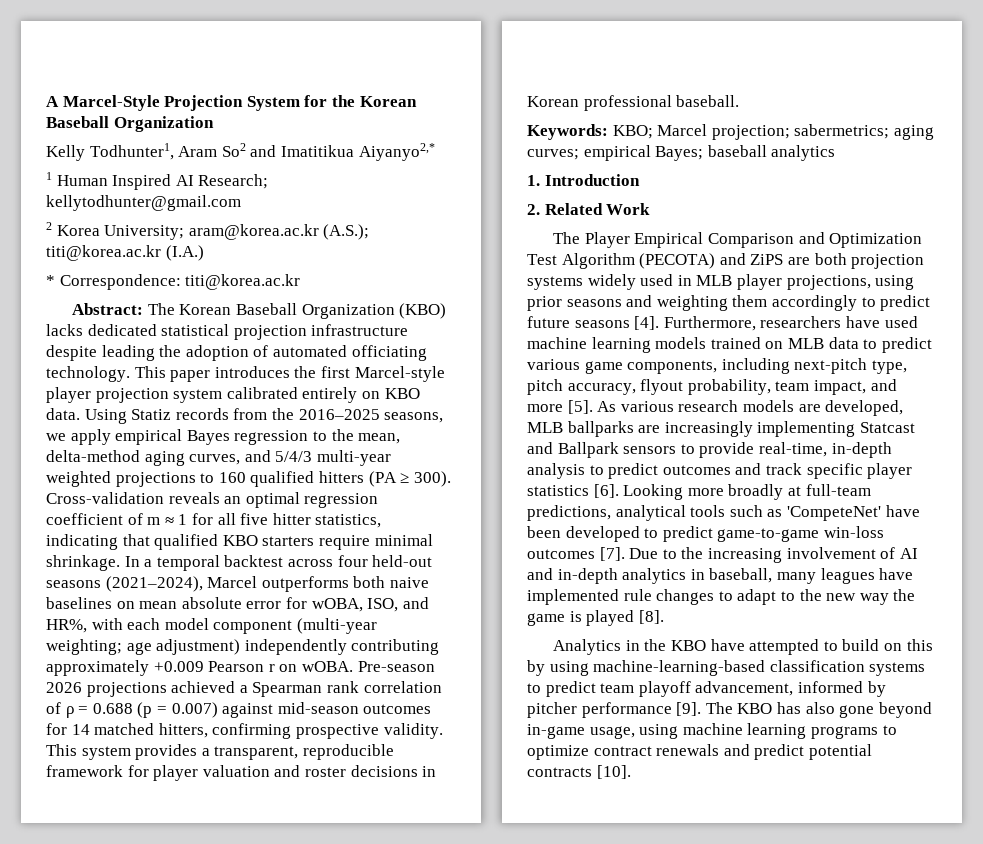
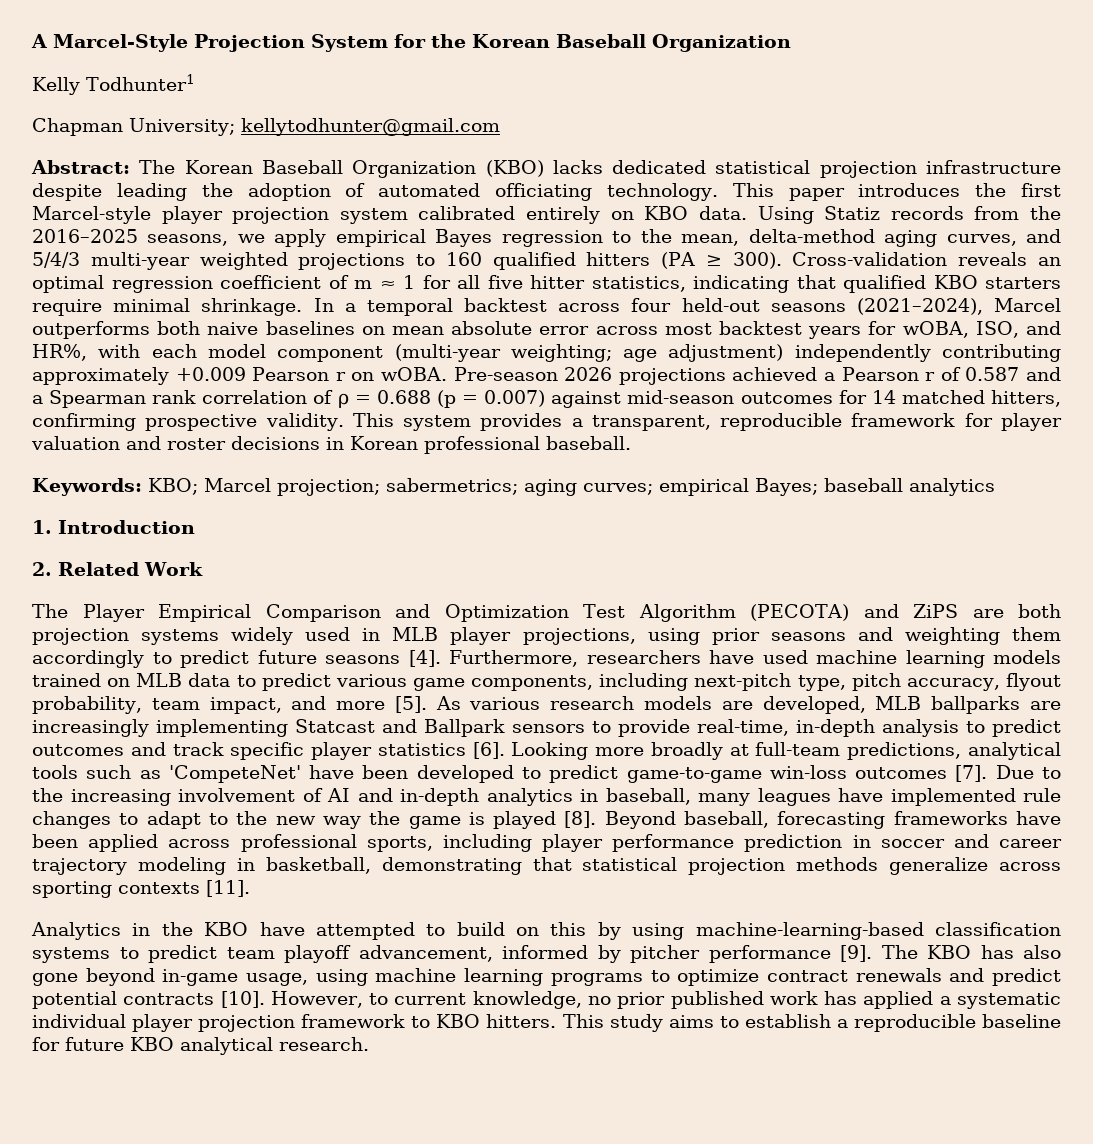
- Kelly Todhunter1, Aram So2 and Imatitikua Aiyanyo2,*
- 1 Human Inspired AI Research; kellytodhunter@gmail.com
- 2 Korea University; aram@korea.ac.kr (A.S.); titi@korea.ac.kr (I.A.)
- * Correspondence: titi@korea.ac.kr
+ Kelly Todhunter1
+ Chapman University; kellytodhunter@gmail.com
- In a temporal backtest across four held-out seasons (2021–2024), Marcel outperforms both naive baselines on mean absolute error for wOBA, ISO, and HR%, with each model component (multi-year weighting; age adjustment) independently contributing approximately +0.009 Pearson r on wOBA.
+ In a temporal backtest across four held-out seasons (2021–2024), Marcel outperforms both naive baselines on mean absolute error across most backtest years for wOBA, ISO, and HR%, with each model component (multi-year weighting; age adjustment) independently contributing approximately +0.009 Pearson r on wOBA.
- Pre-season 2026 projections achieved a Spearman rank correlation of ρ = 0.688 (p = 0.007) against mid-season outcomes for 14 matched hitters, confirming prospective validity.
+ Pre-season 2026 projections achieved a Pearson r of 0.587 and a Spearman rank correlation of ρ = 0.688 (p = 0.007) against mid-season outcomes for 14 matched hitters, confirming prospective validity.
+ Beyond baseball, forecasting frameworks have been applied across professional sports, including player performance prediction in soccer and career trajectory modeling in basketball, demonstrating that statistical projection methods generalize across sporting contexts [11].
+ However, to current knowledge, no prior published work has applied a systematic individual player projection framework to KBO hitters. This study aims to establish a reproducible baseline for future KBO analytical research.

